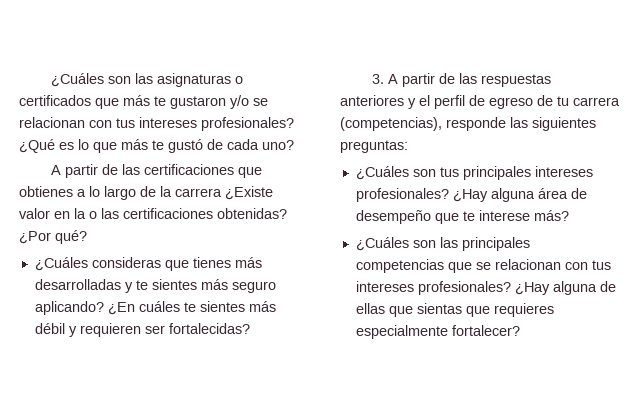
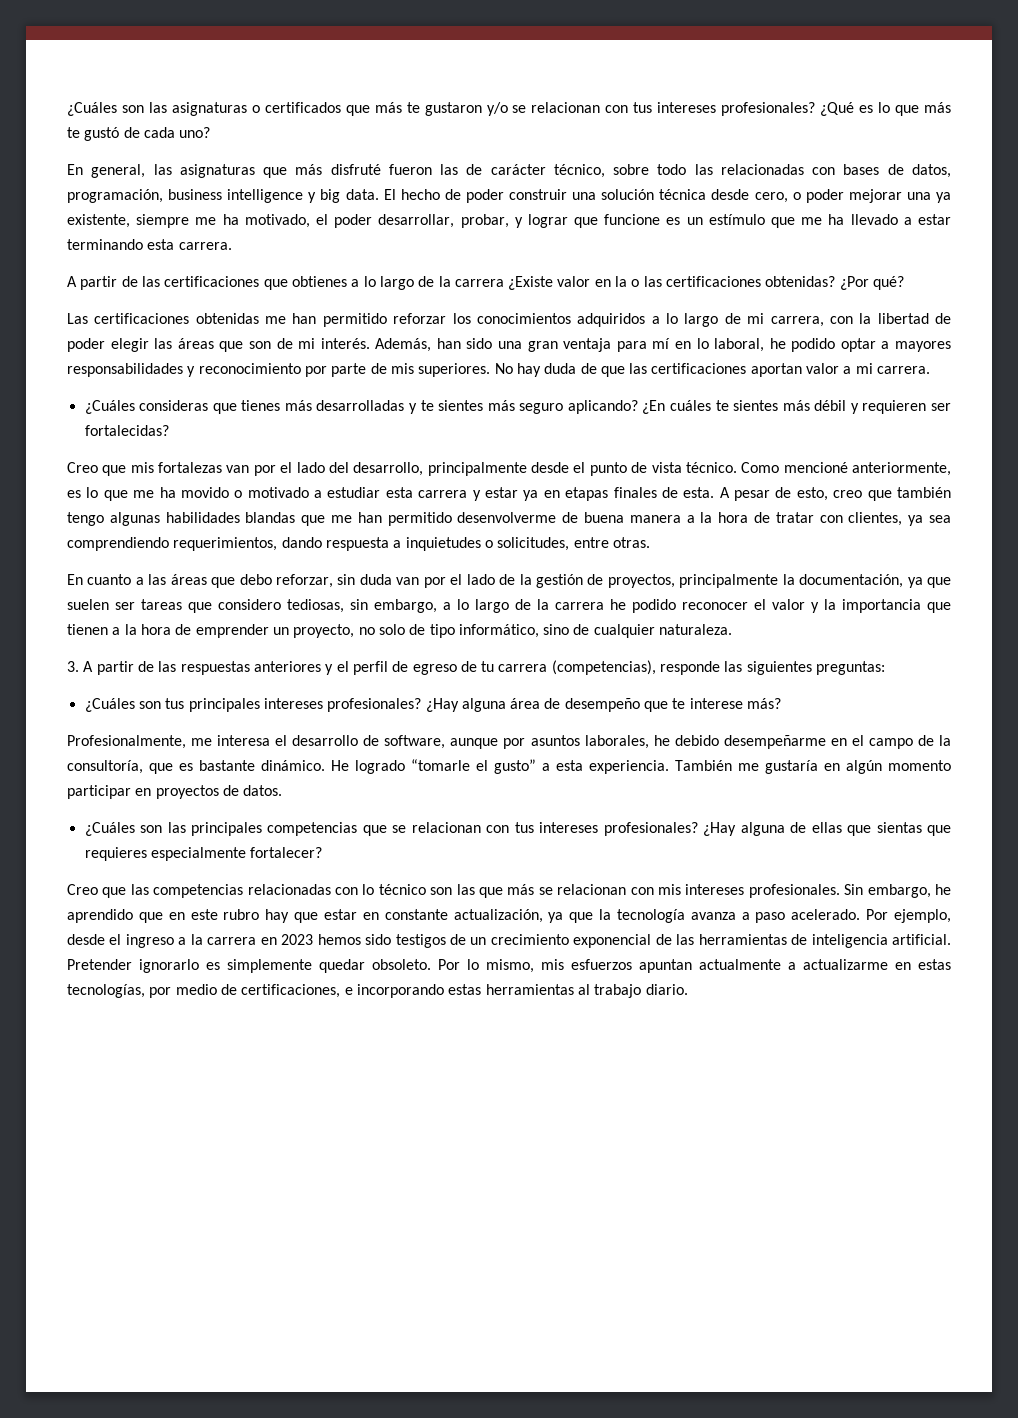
+ En general, las asignaturas que más disfruté fueron las de carácter técnico, sobre todo las relacionadas con bases de datos, programación, business intelligence y big data. El hecho de poder construir una solución técnica desde cero, o poder mejorar una ya existente, siempre me ha motivado, el poder desarrollar, probar, y lograr que funcione es un estímulo que me ha llevado a estar terminando esta carrera.
+ Las certificaciones obtenidas me han permitido reforzar los conocimientos adquiridos a lo largo de mi carrera, con la libertad de poder elegir las áreas que son de mi interés. Además, han sido una gran ventaja para mí en lo laboral, he podido optar a mayores responsabilidades y reconocimiento por parte de mis superiores. No hay duda de que las certificaciones aportan valor a mi carrera.
+ Creo que mis fortalezas van por el lado del desarrollo, principalmente desde el punto de vista técnico. Como mencioné anteriormente, es lo que me ha movido o motivado a estudiar esta carrera y estar ya en etapas finales de esta. A pesar de esto, creo que también tengo algunas habilidades blandas que me han permitido desenvolverme de buena manera a la hora de tratar con clientes, ya sea comprendiendo requerimientos, dando respuesta a inquietudes o solicitudes, entre otras.
+ En cuanto a las áreas que debo reforzar, sin duda van por el lado de la gestión de proyectos, principalmente la documentación, ya que suelen ser tareas que considero tediosas, sin embargo, a lo largo de la carrera he podido reconocer el valor y la importancia que tienen a la hora de emprender un proyecto, no solo de tipo informático, sino de cualquier naturaleza.
+ Profesionalmente, me interesa el desarrollo de software, aunque por asuntos laborales, he debido desempeñarme en el campo de la consultoría, que es bastante dinámico. He logrado “tomarle el gusto” a esta experiencia. También me gustaría en algún momento participar en proyectos de datos.
+ Creo que las competencias relacionadas con lo técnico son las que más se relacionan con mis intereses profesionales. Sin embargo, he aprendido que en este rubro hay que estar en constante actualización, ya que la tecnología avanza a paso acelerado. Por ejemplo, desde el ingreso a la carrera en 2023 hemos sido testigos de un crecimiento exponencial de las herramientas de inteligencia artificial. Pretender ignorarlo es simplemente quedar obsoleto. Por lo mismo, mis esfuerzos apuntan actualmente a actualizarme en estas tecnologías, por medio de certificaciones, e incorporando estas herramientas al trabajo diario.

